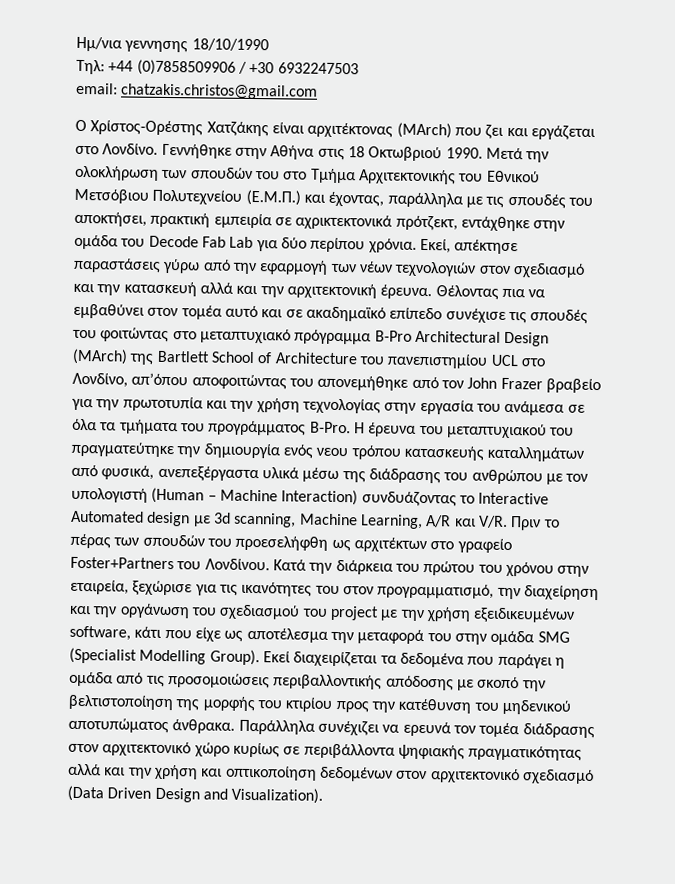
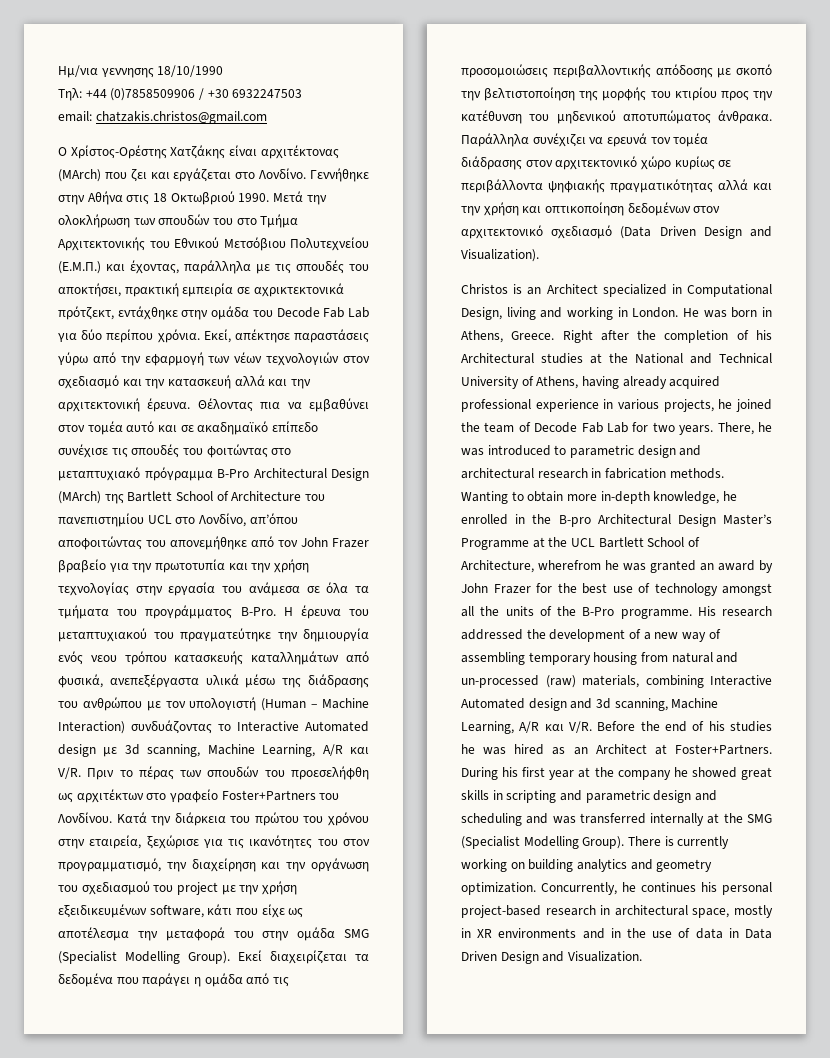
+ Christos is an Architect specialized in Computational Design, living and working in London. He was born in Athens, Greece. Right after the completion of his Architectural studies at the National and Technical University of Athens, having already acquired professional experience in various projects, he joined the team of Decode Fab Lab for two years. There, he was introduced to parametric design and architectural research in fabrication methods. Wanting to obtain more in-depth knowledge, he enrolled in the B-pro Architectural Design Master’s Programme at the UCL Bartlett School of Architecture, wherefrom he was granted an award by John Frazer for the best use of technology amongst all the units of the B-Pro programme. His research addressed the development of a new way of assembling temporary housing from natural and un-processed (raw) materials, combining Interactive Automated design and 3d scanning, Machine Learning, A/R και V/R. Before the end of his studies he was hired as an Architect at Foster+Partners. During his first year at the company he showed great skills in scripting and parametric design and scheduling and was transferred internally at the SMG (Specialist Modelling Group). There is currently working on building analytics and geometry optimization. Concurrently, he continues his personal project-based research in architectural space, mostly in XR environments and in the use of data in Data Driven Design and Visualization.

